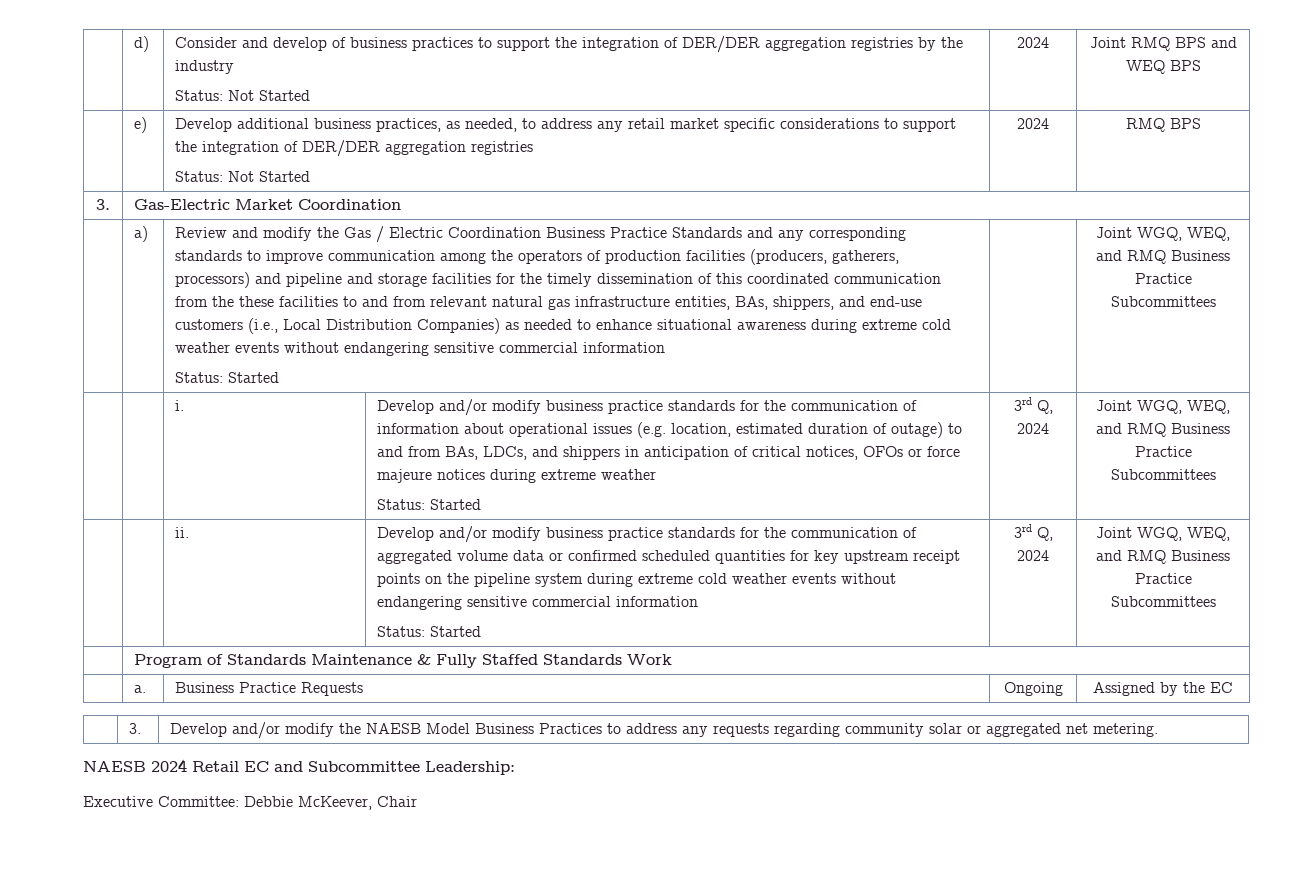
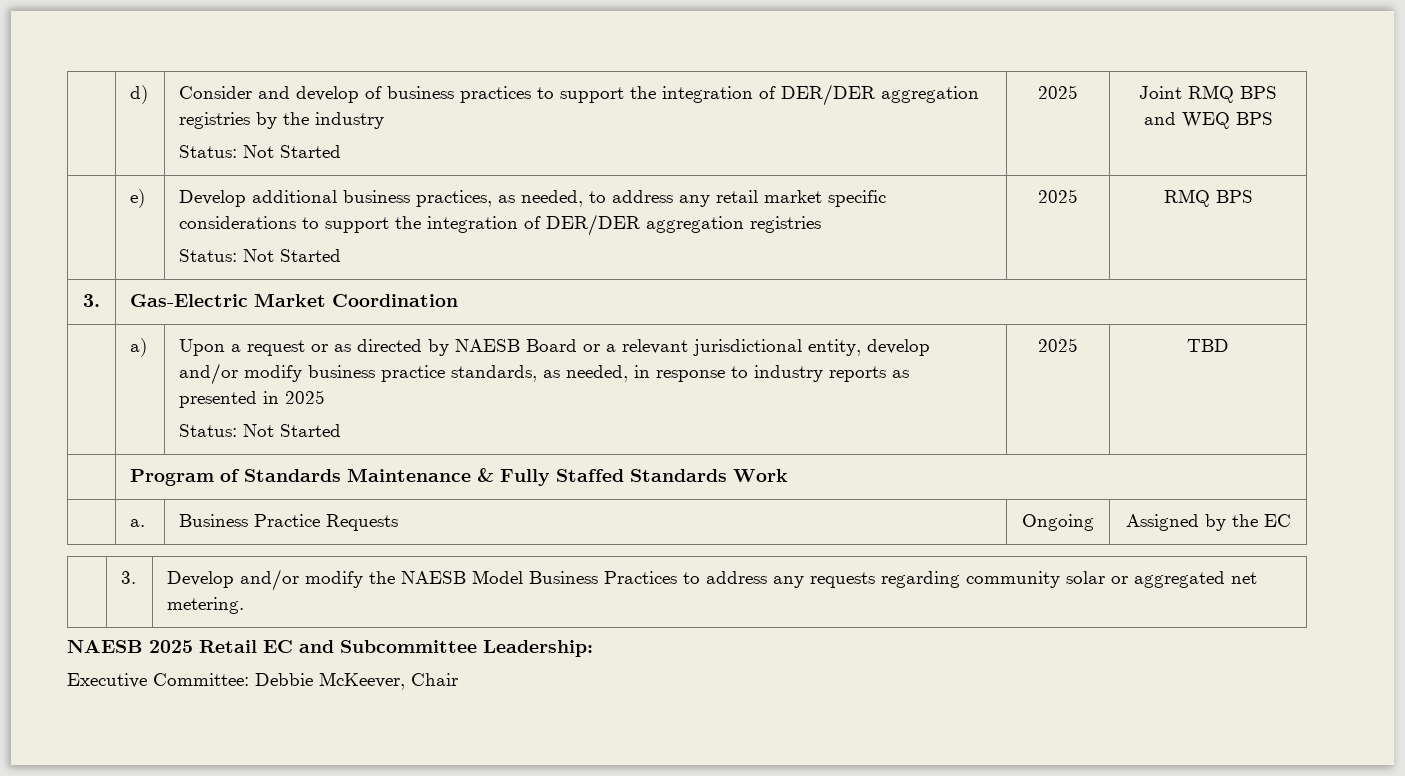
  | d) | Consider and develop of business practices to support the integration of DER/DER aggregation registries by the industry
- Status: Not Started | 2024 | Joint RMQ BPS and WEQ BPS
+ Status: Not Started | 2025 | Joint RMQ BPS and WEQ BPS
  | e) | Develop additional business practices, as needed, to address any retail market specific considerations to support the integration of DER/DER aggregation registries
- Status: Not Started | 2024 | RMQ BPS
+ Status: Not Started | 2025 | RMQ BPS
- Review and modify the Gas / Electric Coordination Business Practice Standards and any corresponding standards to improve communication among the operators of production facilities (producers, gatherers, processors) and pipeline and storage facilities for the timely dissemination of this coordinated communication from the these facilities to and from relevant natural gas infrastructure entities, BAs, shippers, and end-use customers (i.e., Local Distribution Companies) as needed to enhance situational awareness during extreme cold weather events without endangering sensitive commercial information
- Status: Started | | Joint WGQ, WEQ, and RMQ Business Practice Subcommittees
- | | i. | Develop and/or modify business practice standards for the communication of information about operational issues (e.g. location, estimated duration of outage) to and from BAs, LDCs, and shippers in anticipation of critical notices, OFOs or force majeure notices during extreme weather
- Status: Started | 3rd Q, 2024 | Joint WGQ, WEQ, and RMQ Business Practice Subcommittees
- | | ii. | Develop and/or modify business practice standards for the communication of aggregated volume data or confirmed scheduled quantities for key upstream receipt points on the pipeline system during extreme cold weather events without endangering sensitive commercial information
- Status: Started | 3rd Q, 2024 | Joint WGQ, WEQ, and RMQ Business Practice Subcommittees
+ Upon a request or as directed by NAESB Board or a relevant jurisdictional entity, develop and/or modify business practice standards, as needed, in response to industry reports as presented in 2025
+ Status: Not Started | 2025 | TBD
- NAESB 2024 Retail EC and Subcommittee Leadership:
+ NAESB 2025 Retail EC and Subcommittee Leadership:

